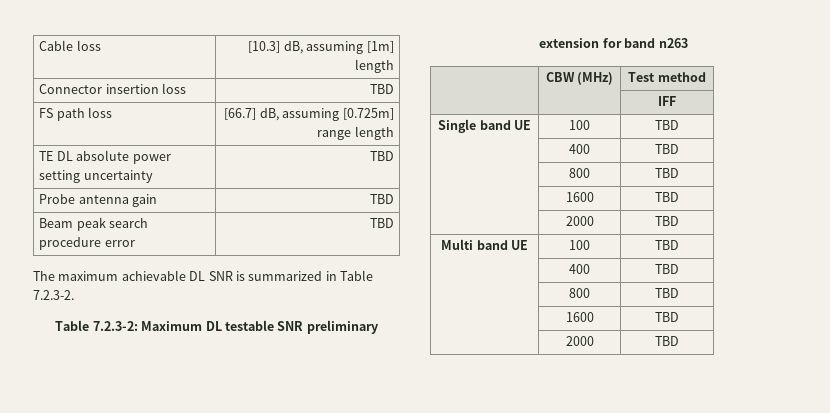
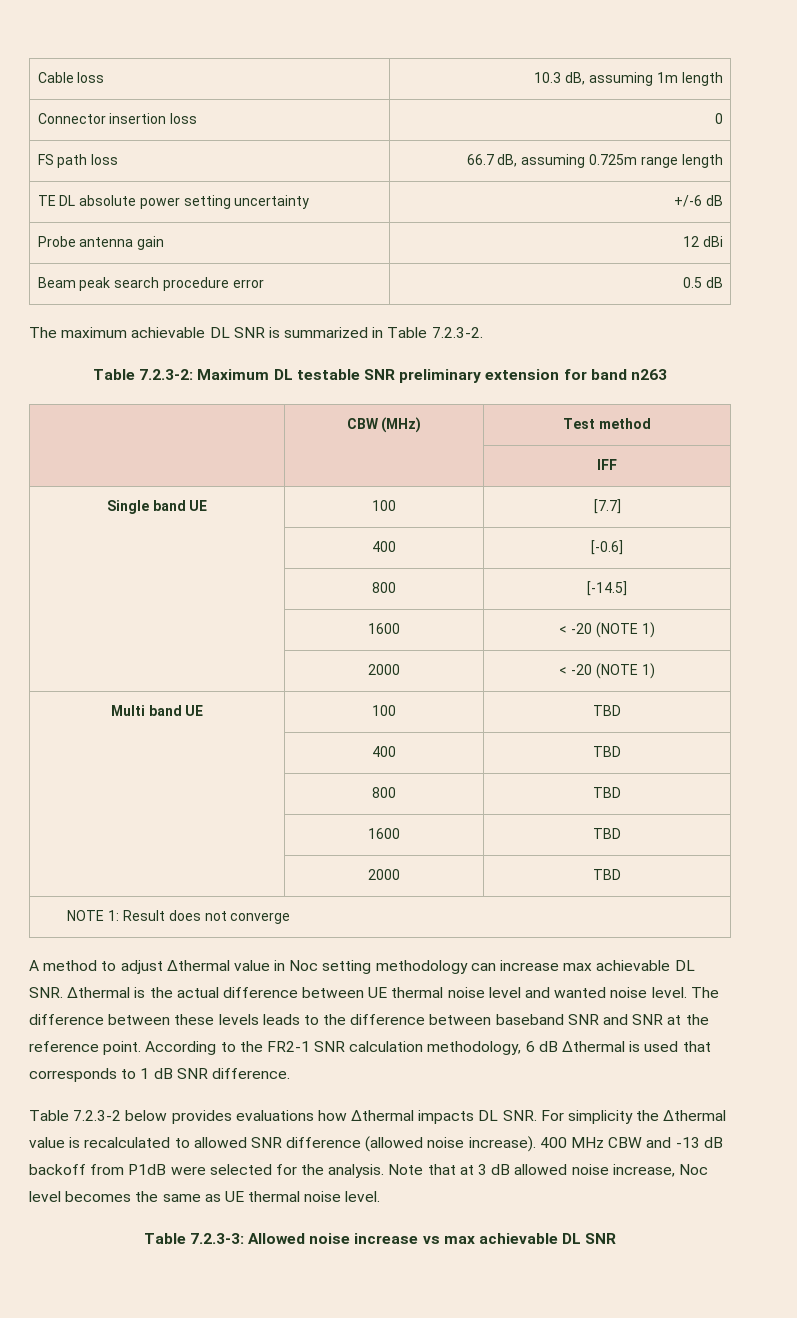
- Cable loss | [10.3] dB, assuming [1m] length
+ Cable loss | 10.3 dB, assuming 1m length
- Connector insertion loss | TBD
+ Connector insertion loss | 0
- FS path loss | [66.7] dB, assuming [0.725m] range length
+ FS path loss | 66.7 dB, assuming 0.725m range length
- TE DL absolute power setting uncertainty | TBD
+ TE DL absolute power setting uncertainty | +/-6 dB
- Probe antenna gain | TBD
+ Probe antenna gain | 12 dBi
- Beam peak search procedure error | TBD
+ Beam peak search procedure error | 0.5 dB
- Single band UE | 100 | TBD
- | 400 | TBD
- | 800 | TBD
- | 1600 | TBD
- | 2000 | TBD
+ Single band UE | 100 | [7.7]
+ | 400 | [-0.6]
+ | 800 | [-14.5]
+ | 1600 | < -20 (NOTE 1)
+ | 2000 | < -20 (NOTE 1)
+ NOTE 1: Result does not converge
+ A method to adjust ∆thermal value in Noc setting methodology can increase max achievable DL SNR. ∆thermal is the actual difference between UE thermal noise level and wanted noise level. The difference between these levels leads to the difference between baseband SNR and SNR at the reference point. According to the FR2-1 SNR calculation methodology, 6 dB ∆thermal is used that corresponds to 1 dB SNR difference.
+ Table 7.2.3-2 below provides evaluations how ∆thermal impacts DL SNR. For simplicity the ∆thermal value is recalculated to allowed SNR difference (allowed noise increase). 400 MHz CBW and -13 dB backoff from P1dB were selected for the analysis. Note that at 3 dB allowed noise increase, Noc level becomes the same as UE thermal noise level.
+ Table 7.2.3-3: Allowed noise increase vs max achievable DL SNR

